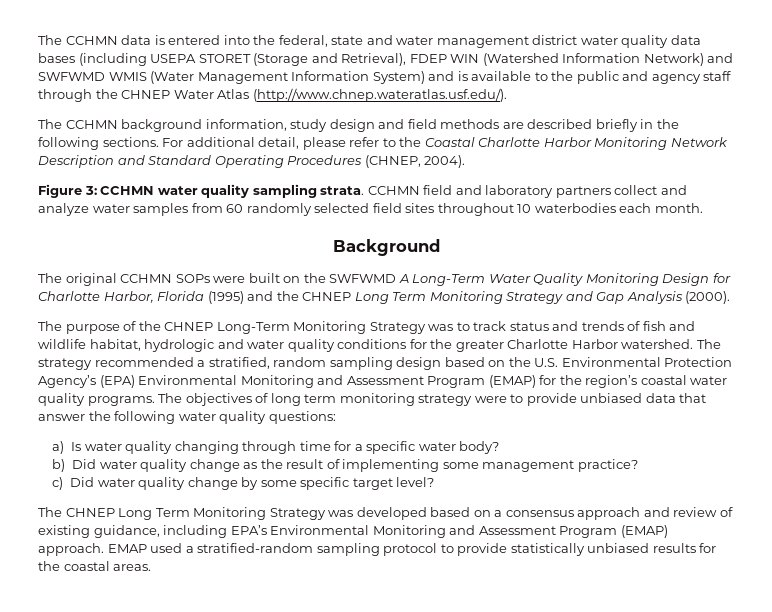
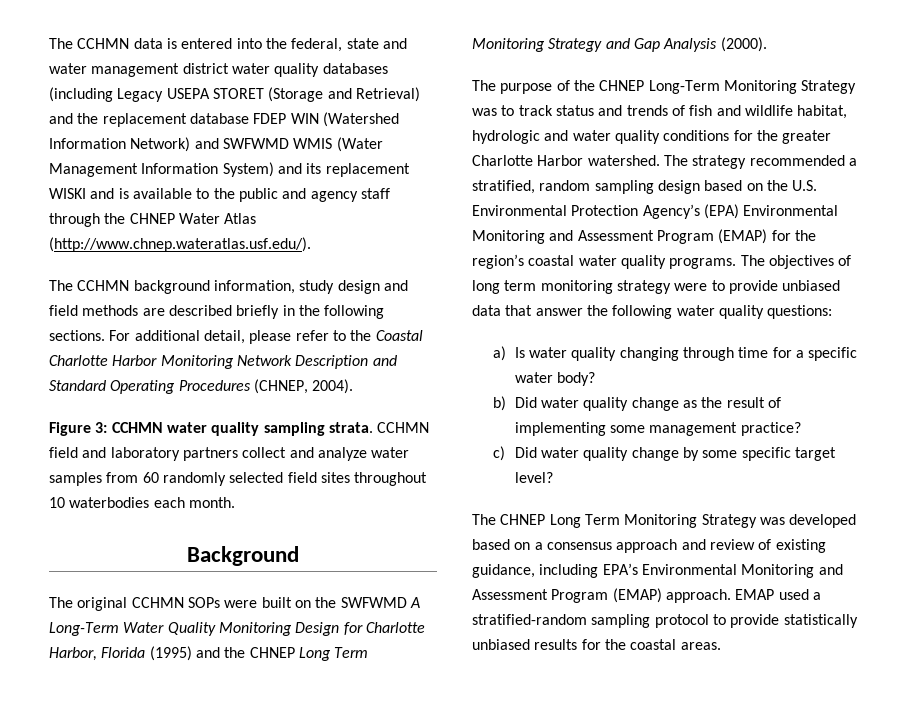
- The CCHMN data is entered into the federal, state and water management district water quality data bases (including USEPA STORET (Storage and Retrieval), FDEP WIN (Watershed Information Network) and SWFWMD WMIS (Water Management Information System) and is available to the public and agency staff through the CHNEP Water Atlas (http://www.chnep.wateratlas.usf.edu/).
+ The CCHMN data is entered into the federal, state and water management district water quality databases (including Legacy USEPA STORET (Storage and Retrieval) and the replacement database FDEP WIN (Watershed Information Network) and SWFWMD WMIS (Water Management Information System) and its replacement WISKI and is available to the public and agency staff through the CHNEP Water Atlas (http://www.chnep.wateratlas.usf.edu/).

